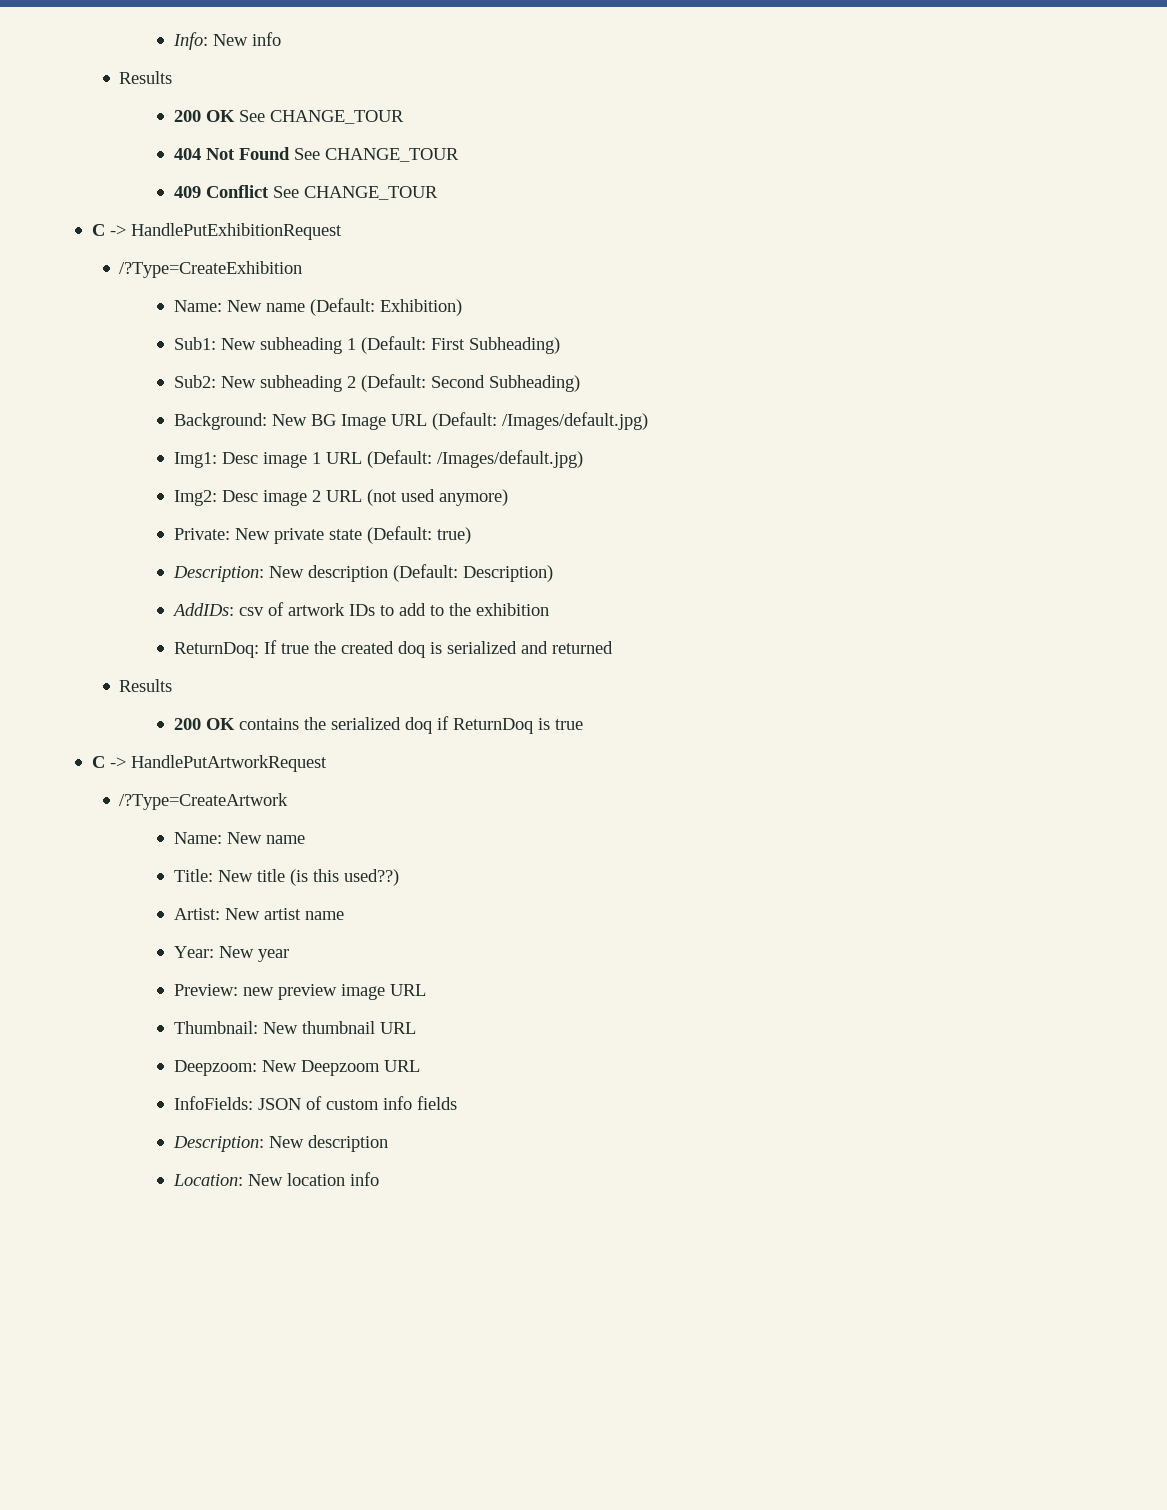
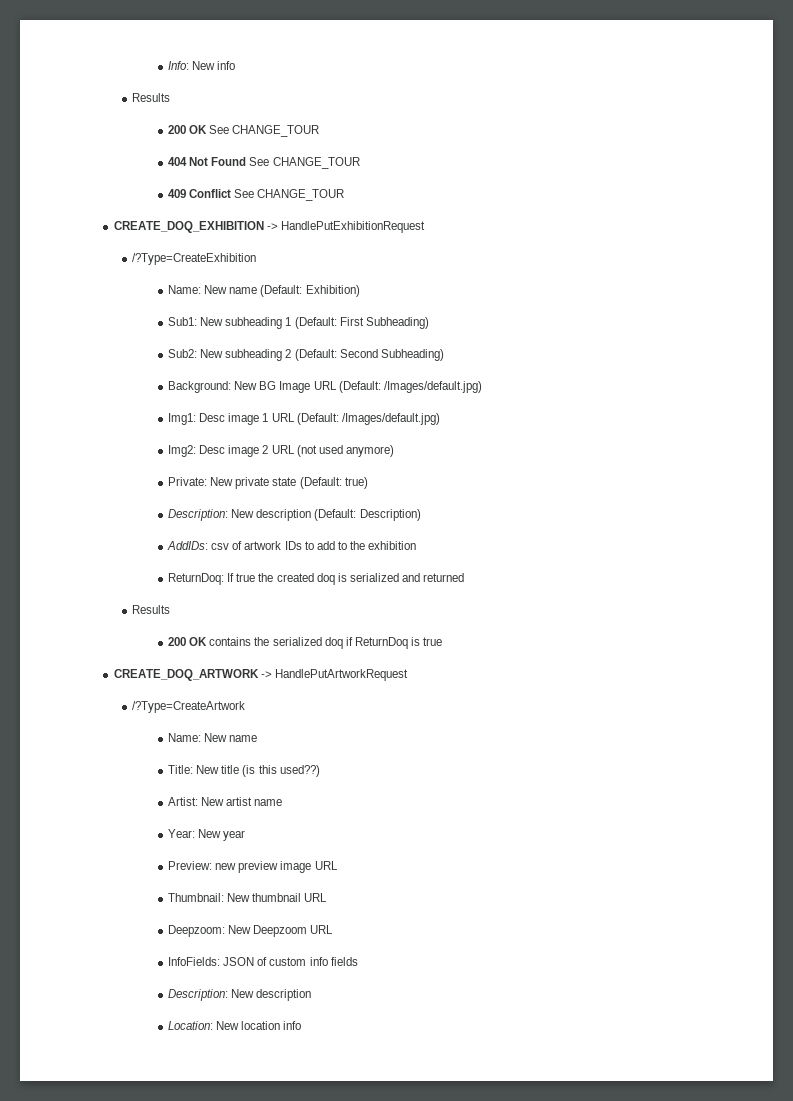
- C -> HandlePutExhibitionRequest
+ CREATE_DOQ_EXHIBITION -> HandlePutExhibitionRequest
- C -> HandlePutArtworkRequest
+ CREATE_DOQ_ARTWORK -> HandlePutArtworkRequest

